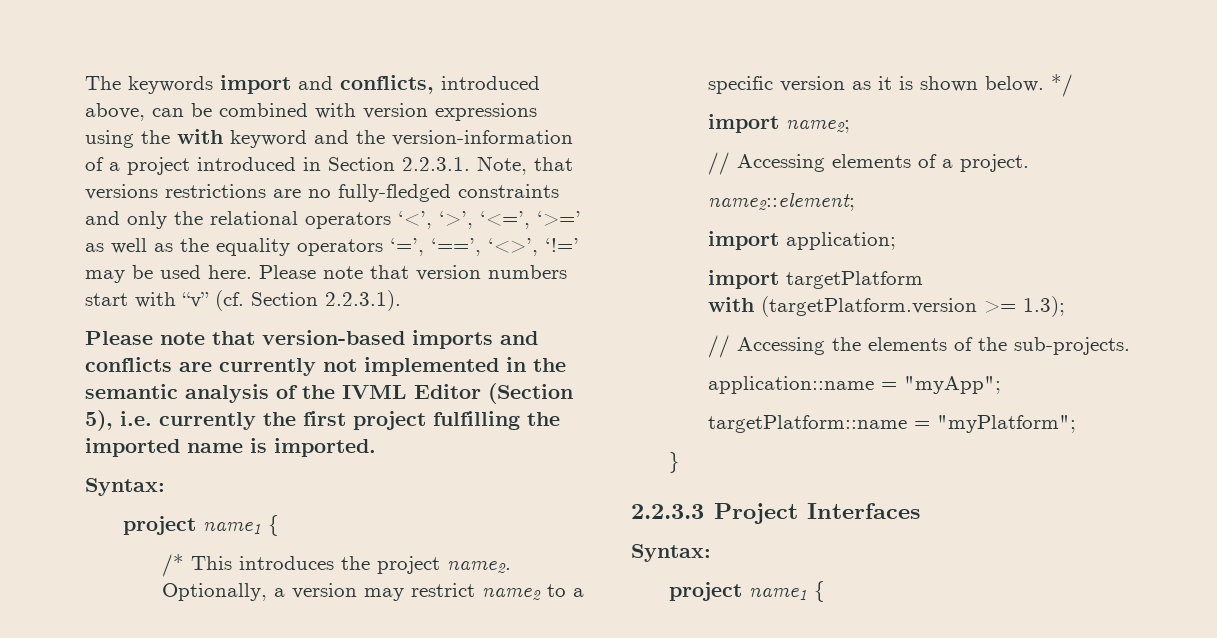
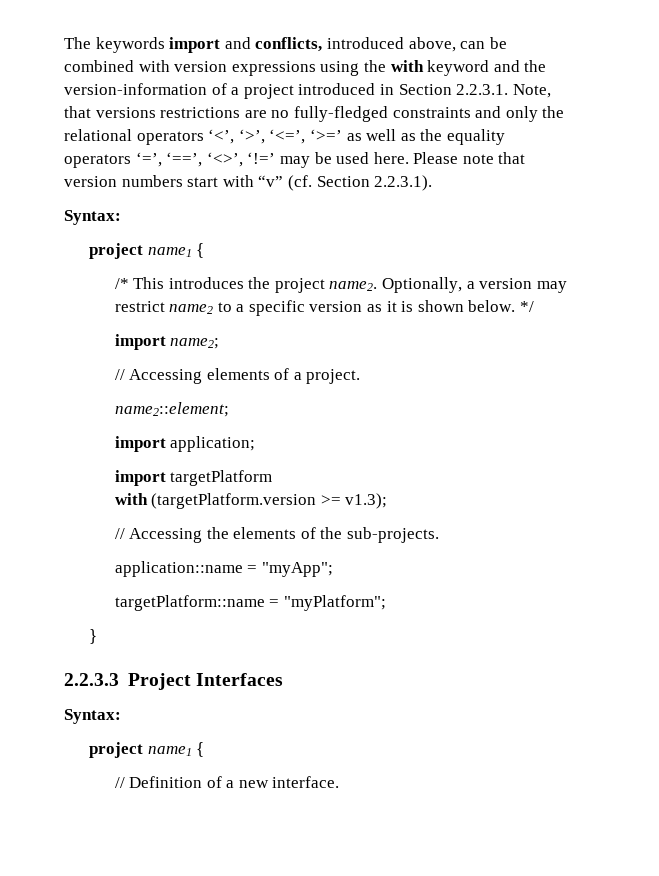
- Please note that version-based imports and conflicts are currently not implemented in the semantic analysis of the IVML Editor (Section 5), i.e. currently the first project fulfilling the imported name is imported.
- with (targetPlatform.version >= 1.3);
+ with (targetPlatform.version >= v1.3);
+ // Definition of a new interface.

